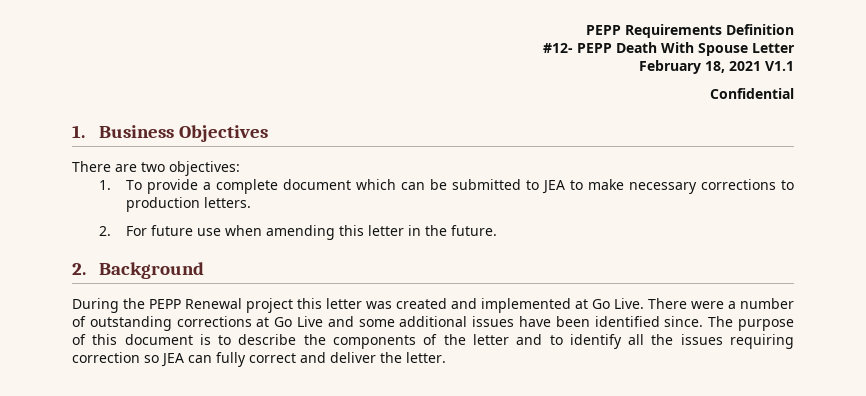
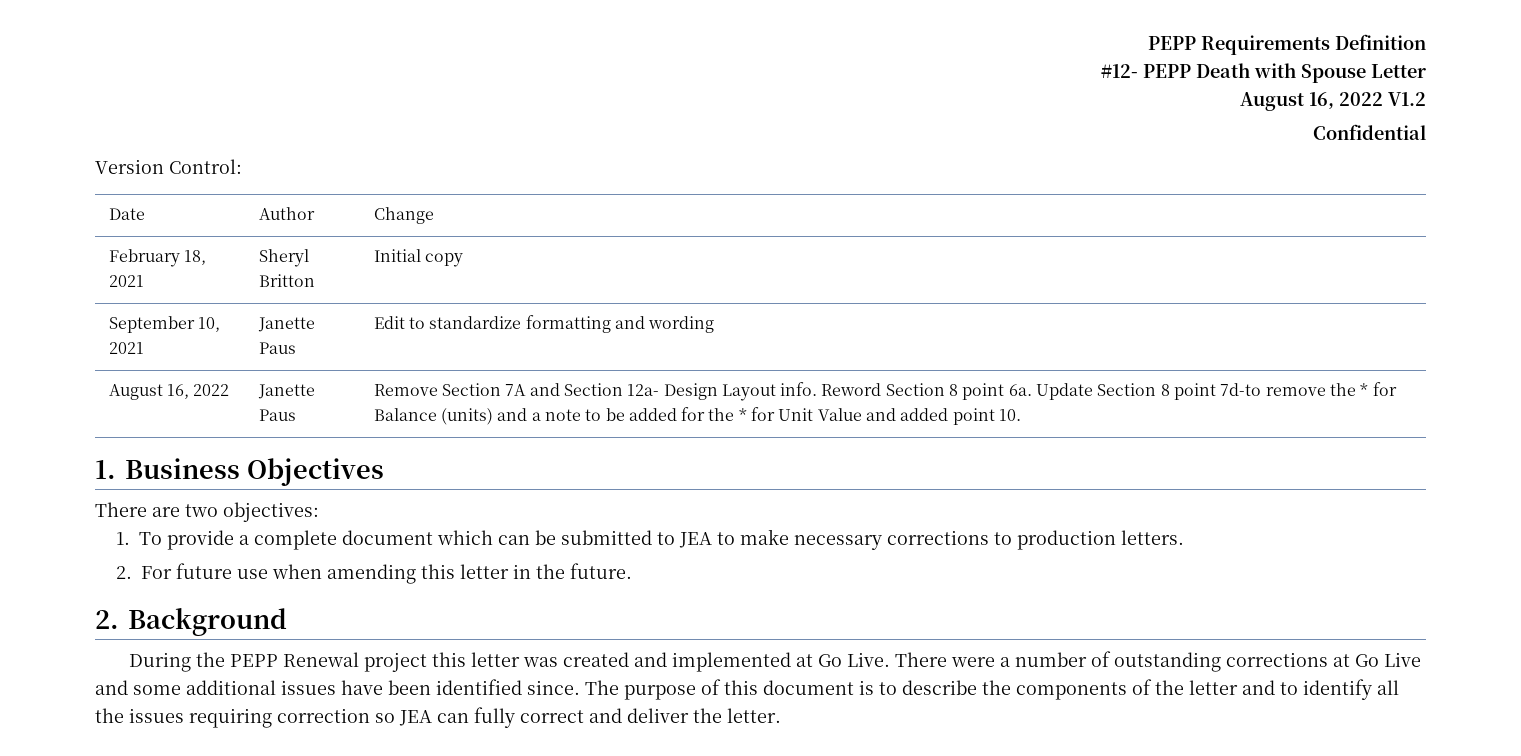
- #12- PEPP Death With Spouse Letter
+ #12- PEPP Death with Spouse Letter
- February 18, 2021 V1.1
+ August 16, 2022 V1.2
  Confidential
+ Version Control:
+ Date | Author | Change
+ February 18, 2021 | Sheryl Britton | Initial copy
+ September 10, 2021 | Janette Paus | Edit to standardize formatting and wording
+ August 16, 2022 | Janette Paus | Remove Section 7A and Section 12a- Design Layout info. Reword Section 8 point 6a. Update Section 8 point 7d-to remove the * for Balance (units) and a note to be added for the * for Unit Value and added point 10.

